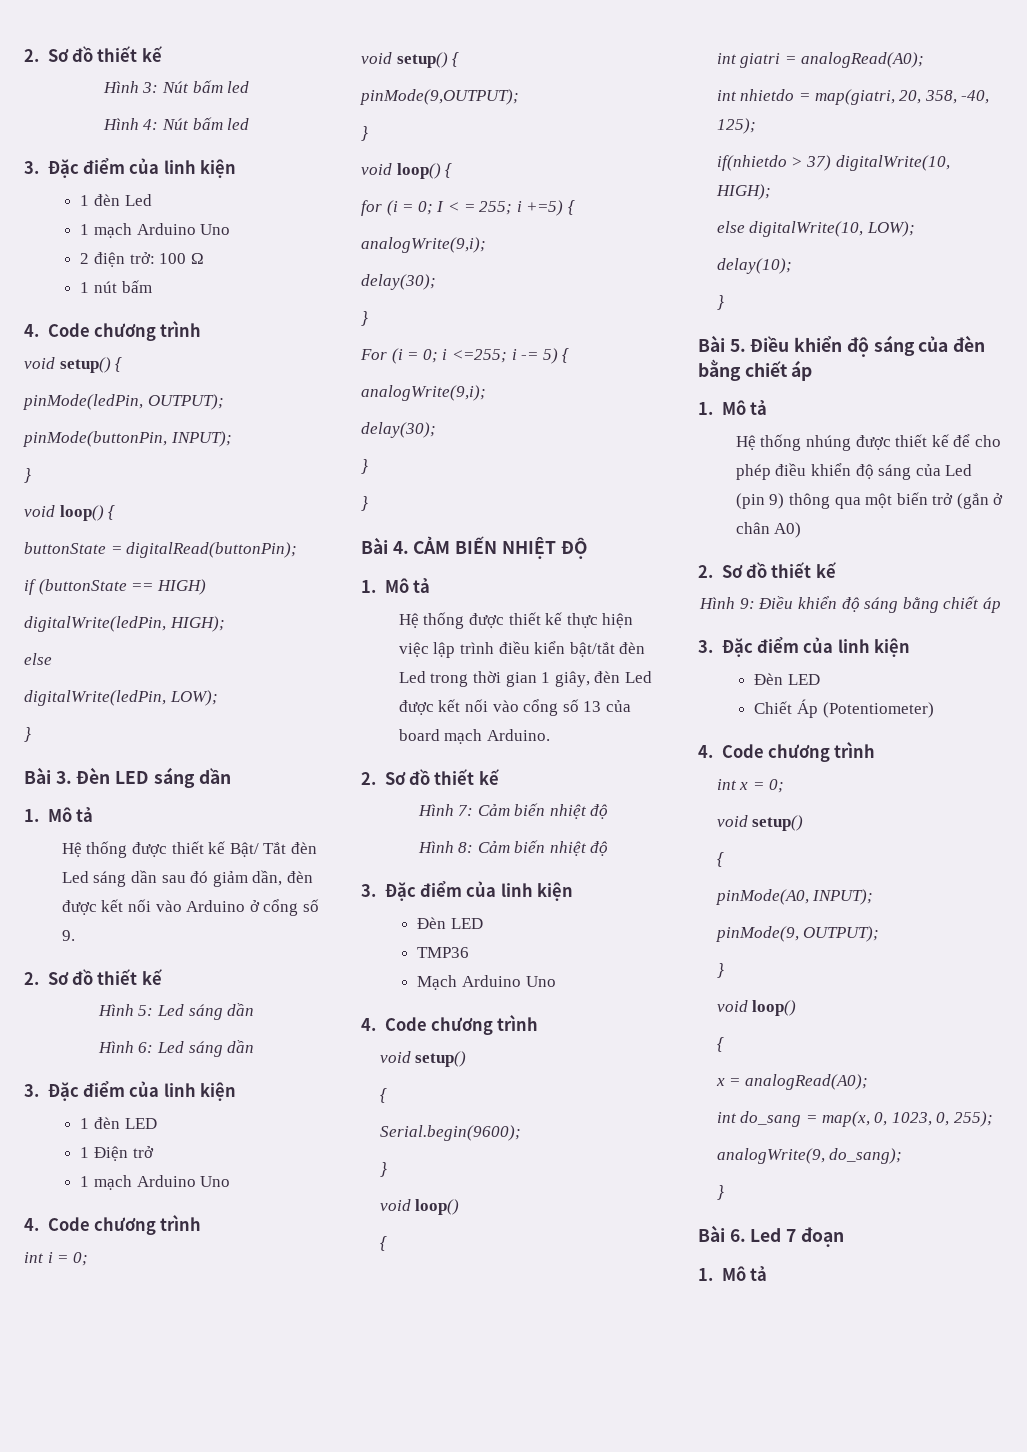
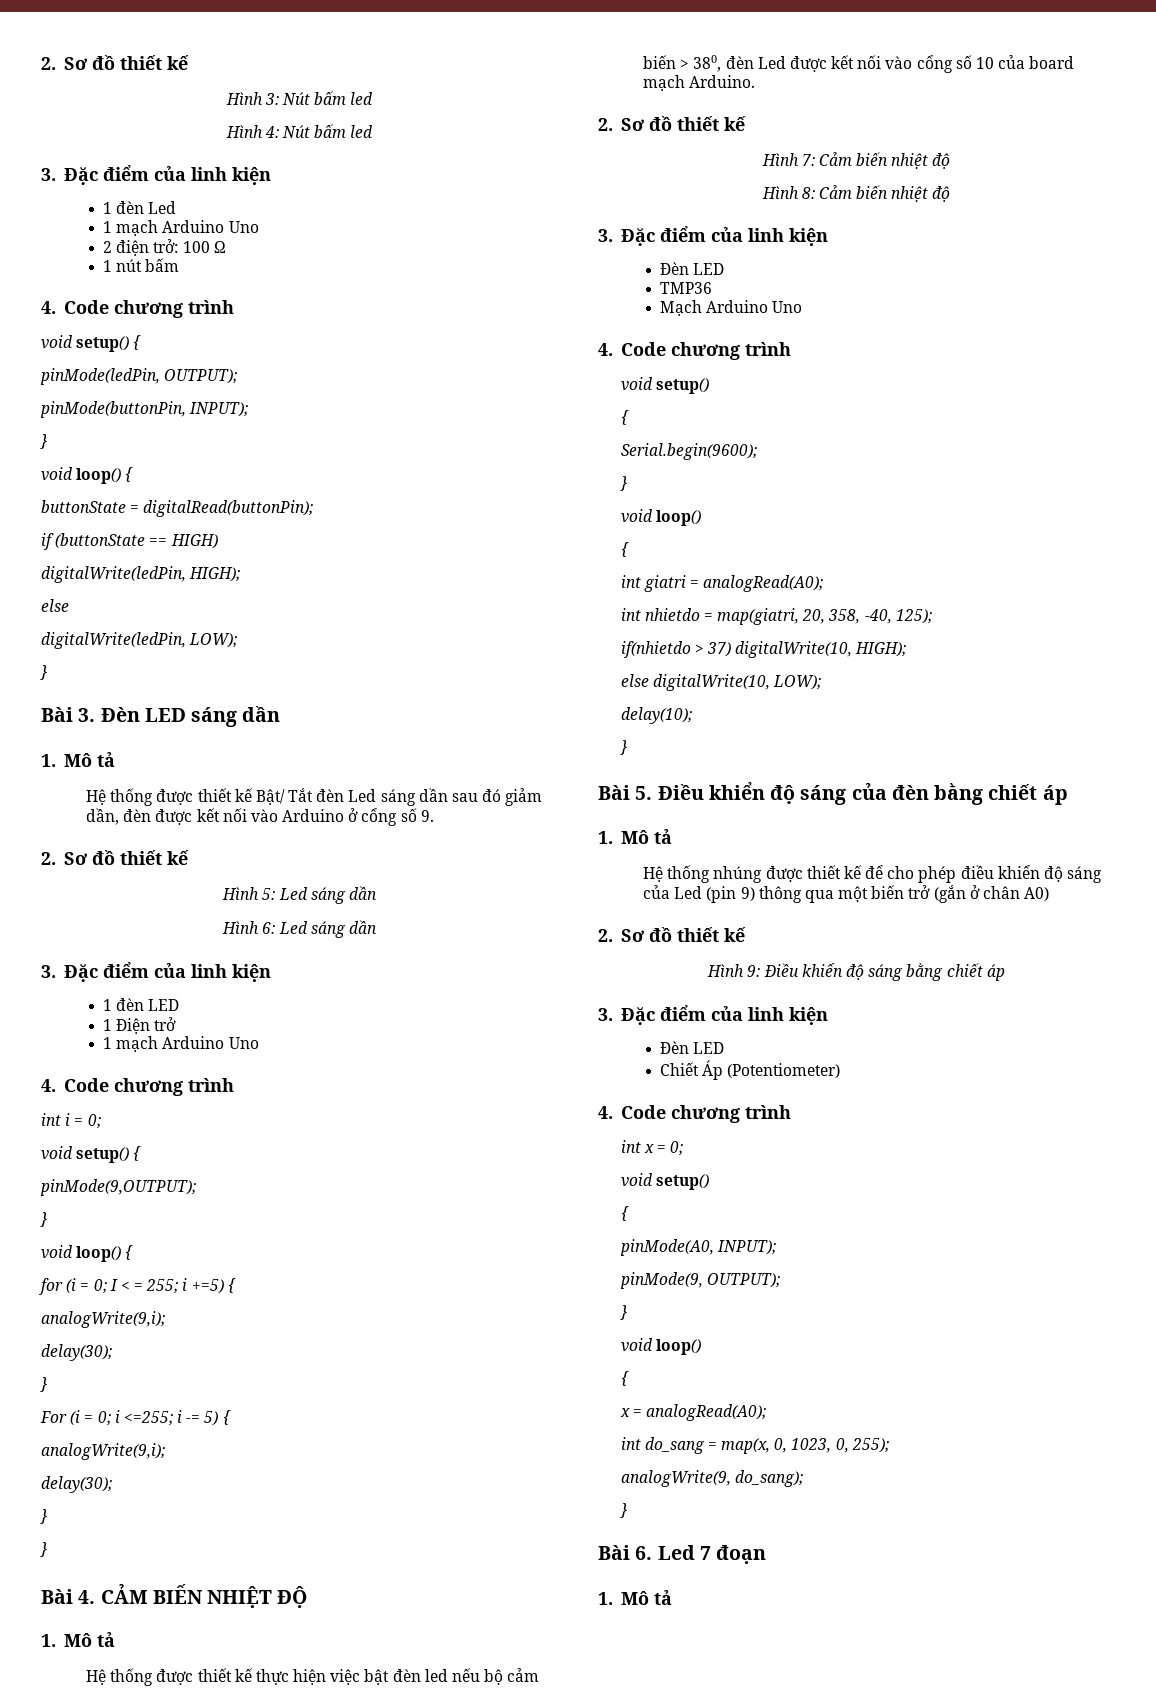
- Hệ thống được thiết kế thực hiện việc lập trình điều kiển bật/tắt đèn Led trong thời gian 1 giây, đèn Led được kết nối vào cổng số 13 của board mạch Arduino.
+ Hệ thống được thiết kế thực hiện việc bật đèn led nếu bộ cảm biến > 380, đèn Led được kết nối vào cổng số 10 của board mạch Arduino.

